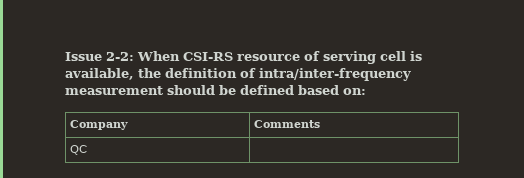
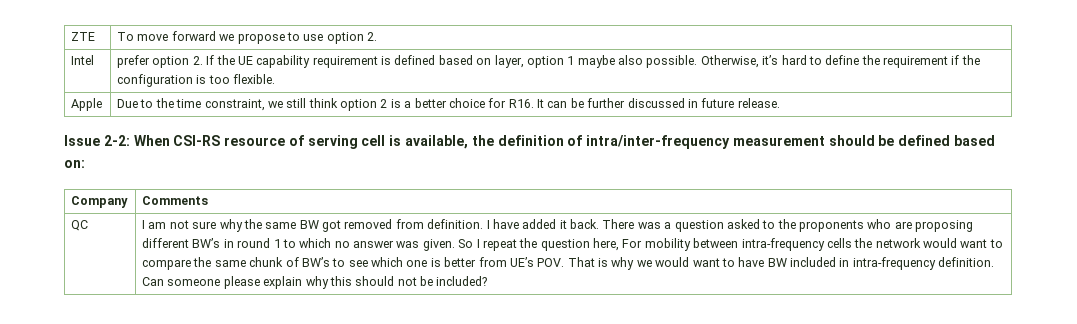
+ ZTE | To move forward we propose to use option 2.
+ Intel | prefer option 2. If the UE capability requirement is defined based on layer, option 1 maybe also possible. Otherwise, it’s hard to define the requirement if the configuration is too flexible.
+ Apple | Due to the time constraint, we still think option 2 is a better choice for R16. It can be further discussed in future release.
+ I am not sure why the same BW got removed from definition. I have added it back. There was a question asked to the proponents who are proposing different BW’s in round 1 to which no answer was given. So I repeat the question here, For mobility between intra-frequency cells the network would want to compare the same chunk of BW’s to see which one is better from UE’s POV. That is why we would want to have BW included in intra-frequency definition. Can someone please explain why this should not be included?

